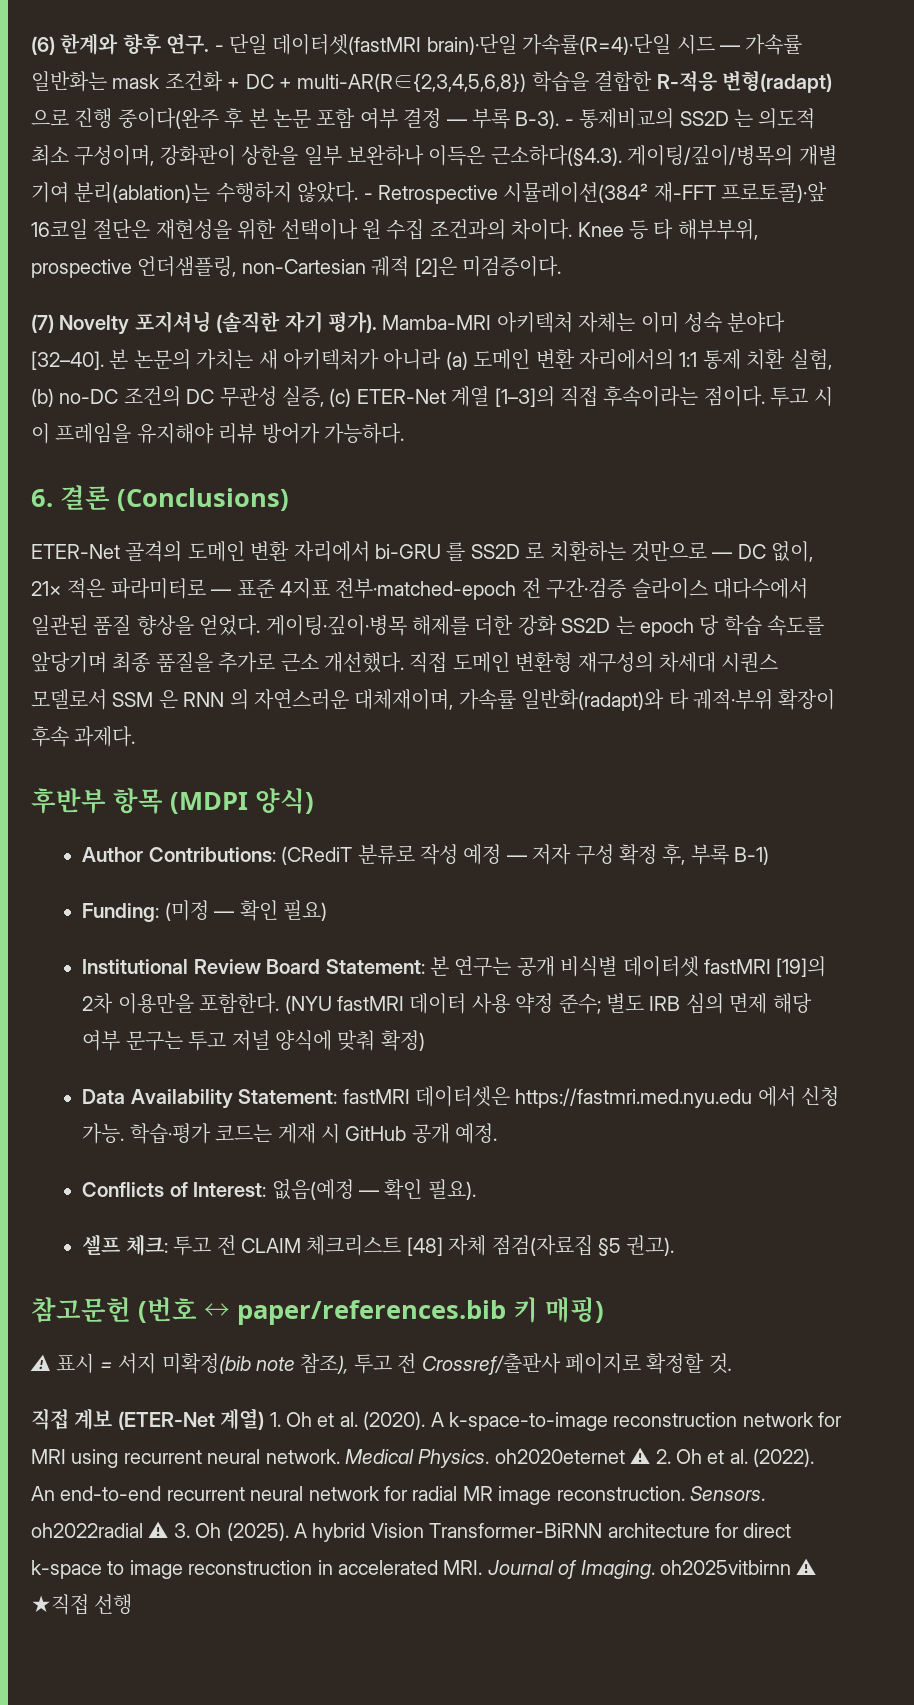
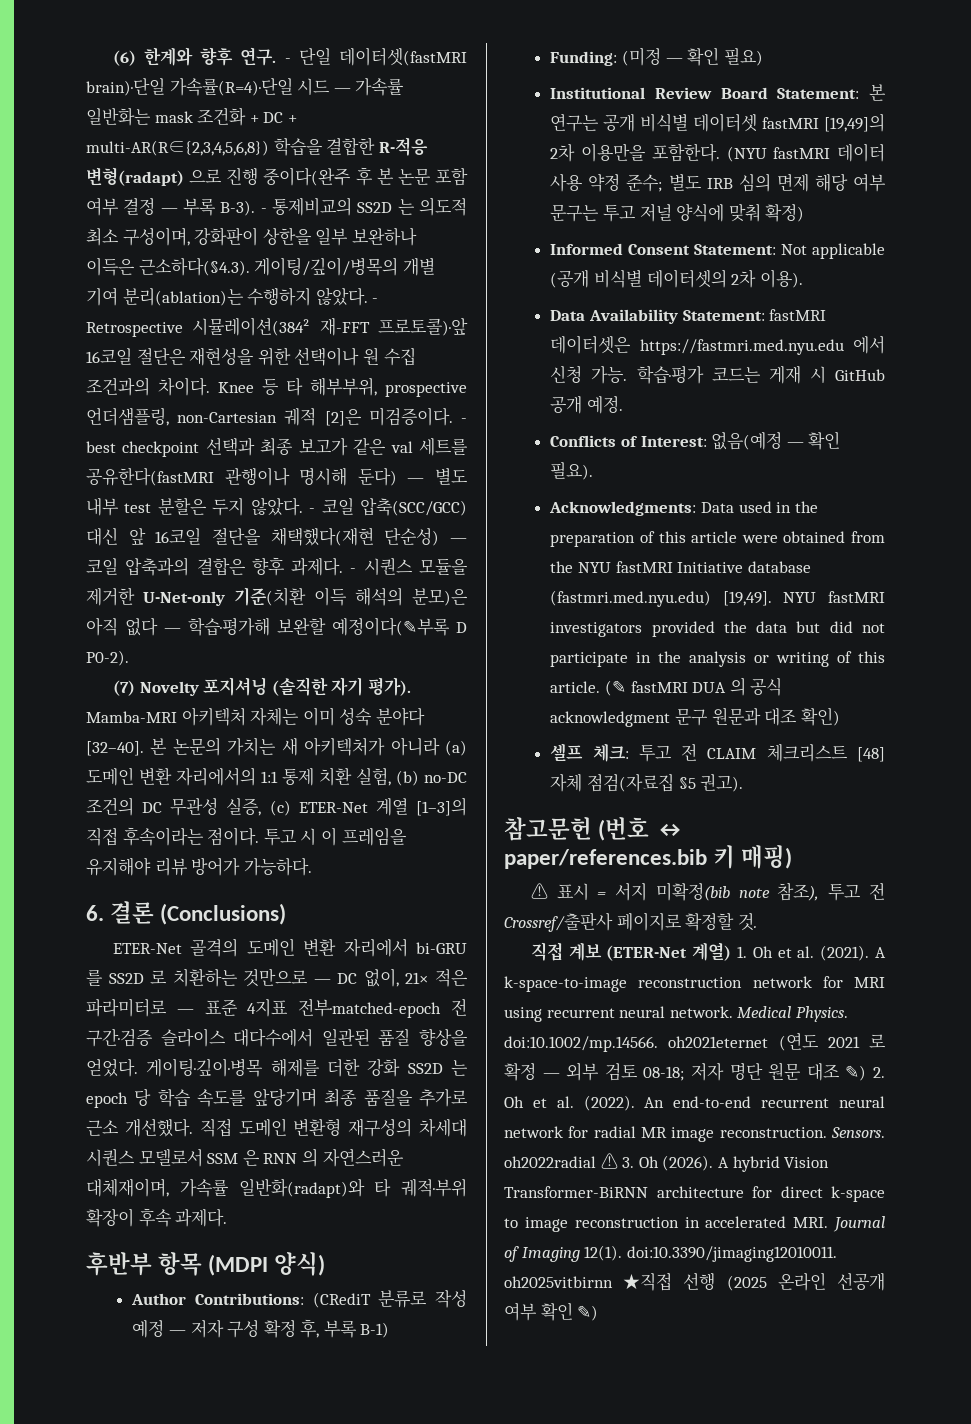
+ - best checkpoint 선택과 최종 보고가 같은 val 세트를 공유한다(fastMRI 관행이나 명시해 둔다) — 별도 내부 test 분할은 두지 않았다. - 코일 압축(SCC/GCC) 대신 앞 16코일 절단을 채택했다(재현 단순성) — 코일 압축과의 결합은 향후 과제다. - 시퀀스 모듈을 제거한 U-Net-only 기준(치환 이득 해석의 분모)은 아직 없다 — 학습·평가해 보완할 예정이다(✎부록 D P0-2).
- Institutional Review Board Statement: 본 연구는 공개 비식별 데이터셋 fastMRI [19]의 2차 이용만을 포함한다.
+ Institutional Review Board Statement: 본 연구는 공개 비식별 데이터셋 fastMRI [19,49]의 2차 이용만을 포함한다.
+ Informed Consent Statement: Not applicable (공개 비식별 데이터셋의 2차 이용).
+ Acknowledgments: Data used in the preparation of this article were obtained from the NYU fastMRI Initiative database (fastmri.med.nyu.edu) [19,49]. NYU fastMRI investigators provided the data but did not participate in the analysis or writing of this article. (✎ fastMRI DUA 의 공식 acknowledgment 문구 원문과 대조 확인)
- 직접 계보 (ETER-Net 계열) 1. Oh et al. (2020).
+ 직접 계보 (ETER-Net 계열) 1. Oh et al. (2021).
- Medical Physics. oh2020eternet ⚠ 2. Oh et al. (2022).
+ Medical Physics. doi:10.1002/mp.14566. oh2021eternet (연도 2021 로 확정 — 외부 검토 08-18; 저자 명단 원문 대조 ✎) 2. Oh et al. (2022).
- Sensors. oh2022radial ⚠ 3. Oh (2025).
+ Sensors. oh2022radial ⚠ 3. Oh (2026).
- A hybrid Vision Transformer-BiRNN architecture for direct k-space to image reconstruction in accelerated MRI. Journal of Imaging. oh2025vitbirnn ⚠ ★직접 선행
+ A hybrid Vision Transformer-BiRNN architecture for direct k-space to image reconstruction in accelerated MRI. Journal of Imaging 12(1). doi:10.3390/jimaging12010011. oh2025vitbirnn ★직접 선행 (2025 온라인 선공개 여부 확인 ✎)

